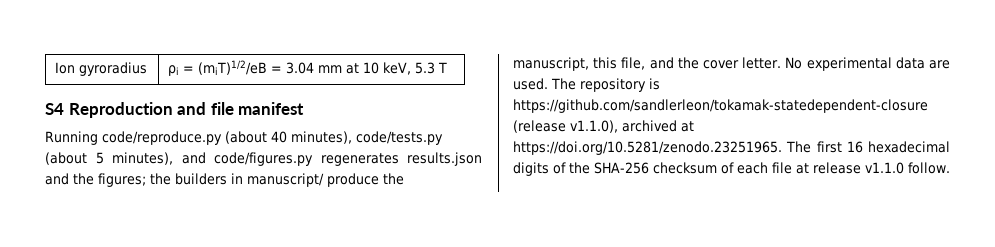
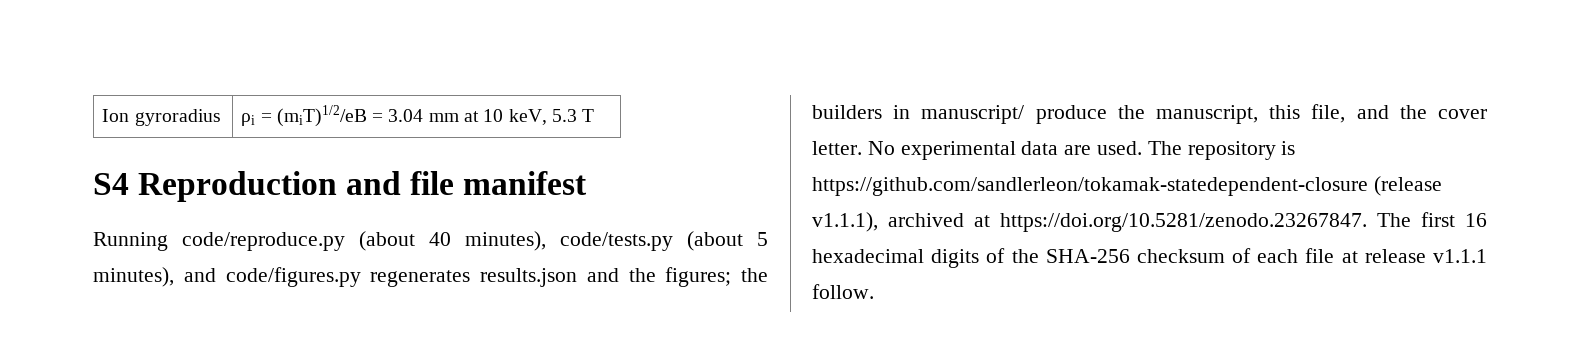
- The repository is https://github.com/sandlerleon/tokamak-statedependent-closure (release v1.1.0), archived at https://doi.org/10.5281/zenodo.23251965. The first 16 hexadecimal digits of the SHA-256 checksum of each file at release v1.1.0 follow.
+ The repository is https://github.com/sandlerleon/tokamak-statedependent-closure (release v1.1.1), archived at https://doi.org/10.5281/zenodo.23267847. The first 16 hexadecimal digits of the SHA-256 checksum of each file at release v1.1.1 follow.

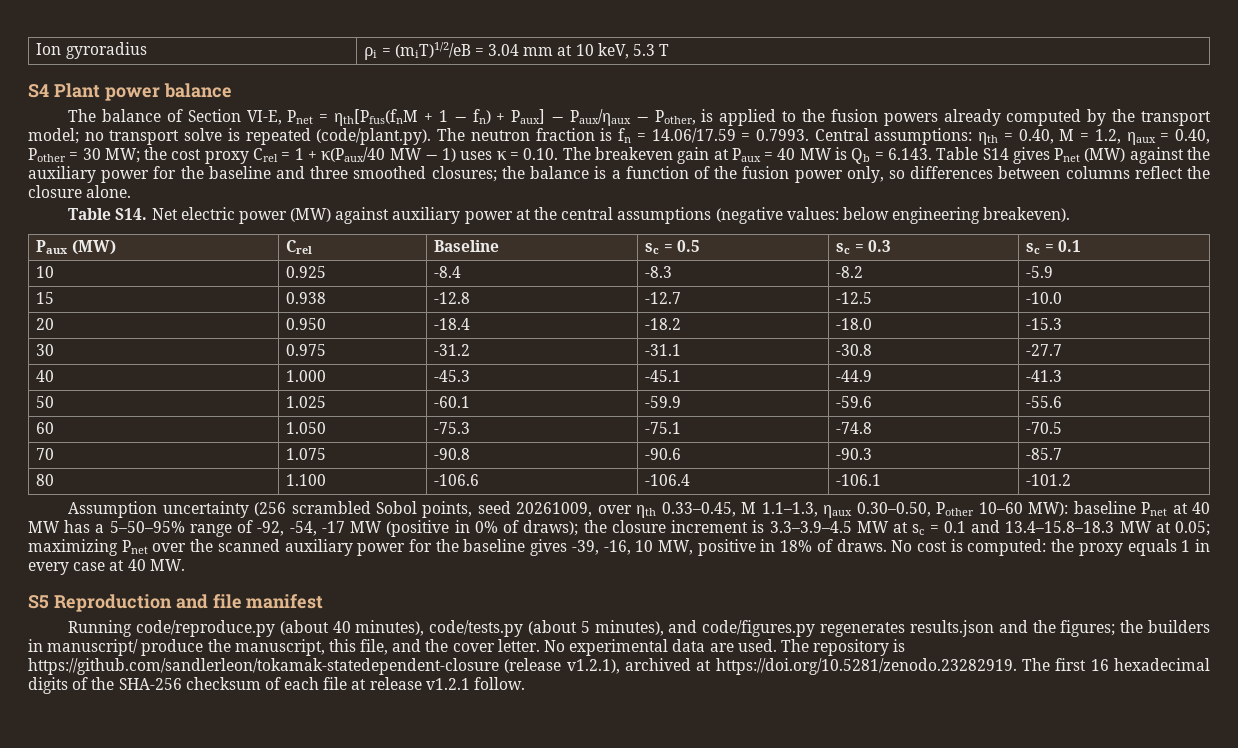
- S4 Reproduction and file manifest
+ S4 Plant power balance
+ The balance of Section VI-E, Pnet = ηth[Pfus(fnM + 1 − fn) + Paux] − Paux/ηaux − Pother, is applied to the fusion powers already computed by the transport model; no transport solve is repeated (code/plant.py). The neutron fraction is fn = 14.06/17.59 = 0.7993. Central assumptions: ηth = 0.40, M = 1.2, ηaux = 0.40, Pother = 30 MW; the cost proxy Crel = 1 + κ(Paux/40 MW − 1) uses κ = 0.10. The breakeven gain at Paux = 40 MW is Qb = 6.143. Table S14 gives Pnet (MW) against the auxiliary power for the baseline and three smoothed closures; the balance is a function of the fusion power only, so differences between columns reflect the closure alone.
+ Table S14. Net electric power (MW) against auxiliary power at the central assumptions (negative values: below engineering breakeven).
+ Paux (MW) | Crel | Baseline | sc = 0.5 | sc = 0.3 | sc = 0.1
+ 10 | 0.925 | -8.4 | -8.3 | -8.2 | -5.9
+ 15 | 0.938 | -12.8 | -12.7 | -12.5 | -10.0
+ 20 | 0.950 | -18.4 | -18.2 | -18.0 | -15.3
+ 30 | 0.975 | -31.2 | -31.1 | -30.8 | -27.7
+ 40 | 1.000 | -45.3 | -45.1 | -44.9 | -41.3
+ 50 | 1.025 | -60.1 | -59.9 | -59.6 | -55.6
+ 60 | 1.050 | -75.3 | -75.1 | -74.8 | -70.5
+ 70 | 1.075 | -90.8 | -90.6 | -90.3 | -85.7
+ 80 | 1.100 | -106.6 | -106.4 | -106.1 | -101.2
+ Assumption uncertainty (256 scrambled Sobol points, seed 20261009, over ηth 0.33–0.45, M 1.1–1.3, ηaux 0.30–0.50, Pother 10–60 MW): baseline Pnet at 40 MW has a 5–50–95% range of -92, -54, -17 MW (positive in 0% of draws); the closure increment is 3.3–3.9–4.5 MW at sc = 0.1 and 13.4–15.8–18.3 MW at 0.05; maximizing Pnet over the scanned auxiliary power for the baseline gives -39, -16, 10 MW, positive in 18% of draws. No cost is computed: the proxy equals 1 in every case at 40 MW.
+ S5 Reproduction and file manifest
- The repository is https://github.com/sandlerleon/tokamak-statedependent-closure (release v1.1.1), archived at https://doi.org/10.5281/zenodo.23267847. The first 16 hexadecimal digits of the SHA-256 checksum of each file at release v1.1.1 follow.
+ The repository is https://github.com/sandlerleon/tokamak-statedependent-closure (release v1.2.1), archived at https://doi.org/10.5281/zenodo.23282919. The first 16 hexadecimal digits of the SHA-256 checksum of each file at release v1.2.1 follow.

